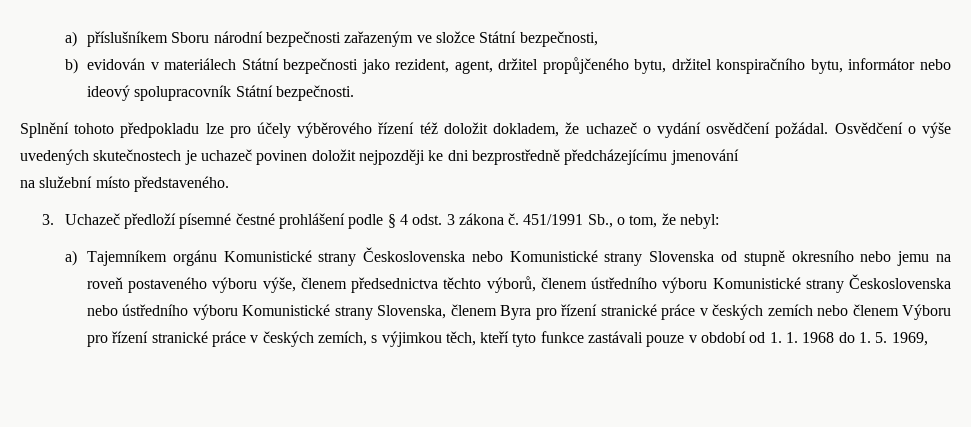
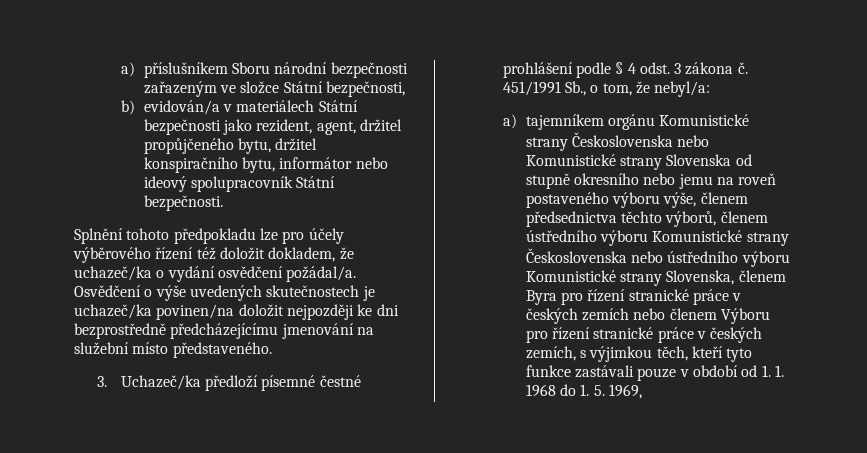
- b) evidován v materiálech Státní bezpečnosti jako rezident, agent, držitel propůjčeného bytu, držitel konspiračního bytu, informátor nebo ideový spolupracovník Státní bezpečnosti.
+ b) evidován/a v materiálech Státní bezpečnosti jako rezident, agent, držitel propůjčeného bytu, držitel konspiračního bytu, informátor nebo ideový spolupracovník Státní bezpečnosti.
- Splnění tohoto předpokladu lze pro účely výběrového řízení též doložit dokladem, že uchazeč o vydání osvědčení požádal.
+ Splnění tohoto předpokladu lze pro účely výběrového řízení též doložit dokladem, že uchazeč/ka o vydání osvědčení požádal/a.
- Osvědčení o výše uvedených skutečnostech je uchazeč povinen doložit nejpozději ke dni bezprostředně předcházejícímu jmenování
- na služební místo představeného.
+ Osvědčení o výše uvedených skutečnostech je uchazeč/ka povinen/na doložit nejpozději ke dni bezprostředně předcházejícímu jmenování na služební místo představeného.
- 3. Uchazeč předloží písemné čestné prohlášení podle § 4 odst. 3 zákona č.
+ 3. Uchazeč/ka předloží písemné čestné prohlášení podle § 4 odst. 3 zákona č.
- 451/1991 Sb., o tom, že nebyl:
- a) Tajemníkem orgánu Komunistické strany Československa nebo Komunistické strany Slovenska od stupně okresního nebo jemu na roveň postaveného výboru výše, členem předsednictva těchto výborů, členem ústředního výboru Komunistické strany Československa nebo ústředního výboru Komunistické strany Slovenska, členem Byra pro řízení stranické práce v českých zemích nebo členem Výboru pro řízení stranické práce v českých zemích, s výjimkou těch, kteří tyto funkce zastávali pouze v období od 1. 1. 1968 do 1. 5. 1969,
+ 451/1991 Sb., o tom, že nebyl/a:
+ a) tajemníkem orgánu Komunistické strany Československa nebo Komunistické strany Slovenska od stupně okresního nebo jemu na roveň postaveného výboru výše, členem předsednictva těchto výborů, členem ústředního výboru Komunistické strany Československa nebo ústředního výboru Komunistické strany Slovenska, členem Byra pro řízení stranické práce v českých zemích nebo členem Výboru pro řízení stranické práce v českých zemích, s výjimkou těch, kteří tyto funkce zastávali pouze v období od 1. 1. 1968 do 1. 5. 1969,

